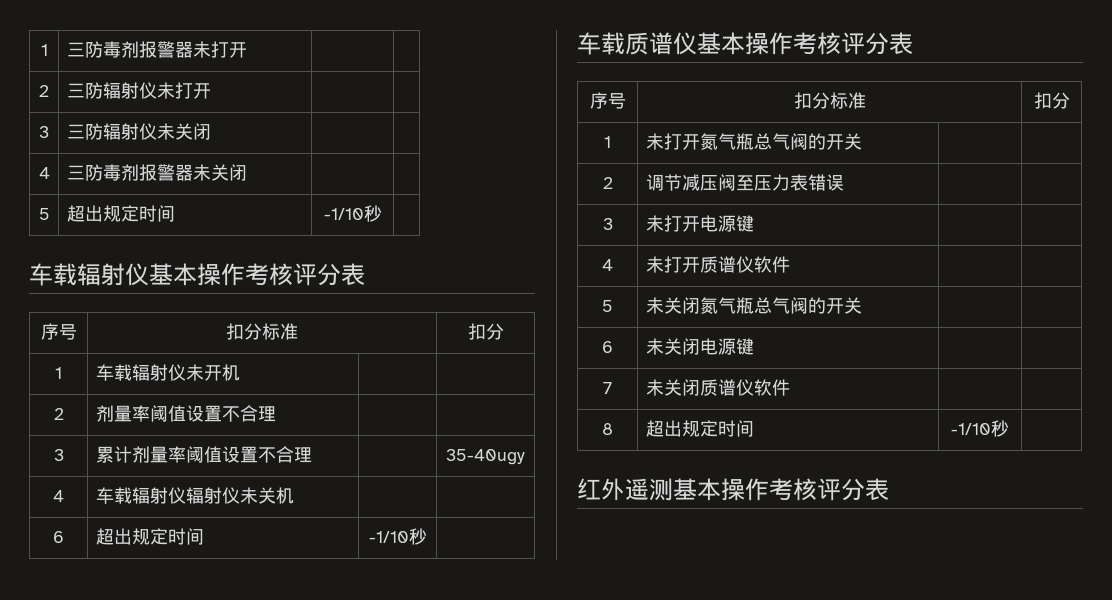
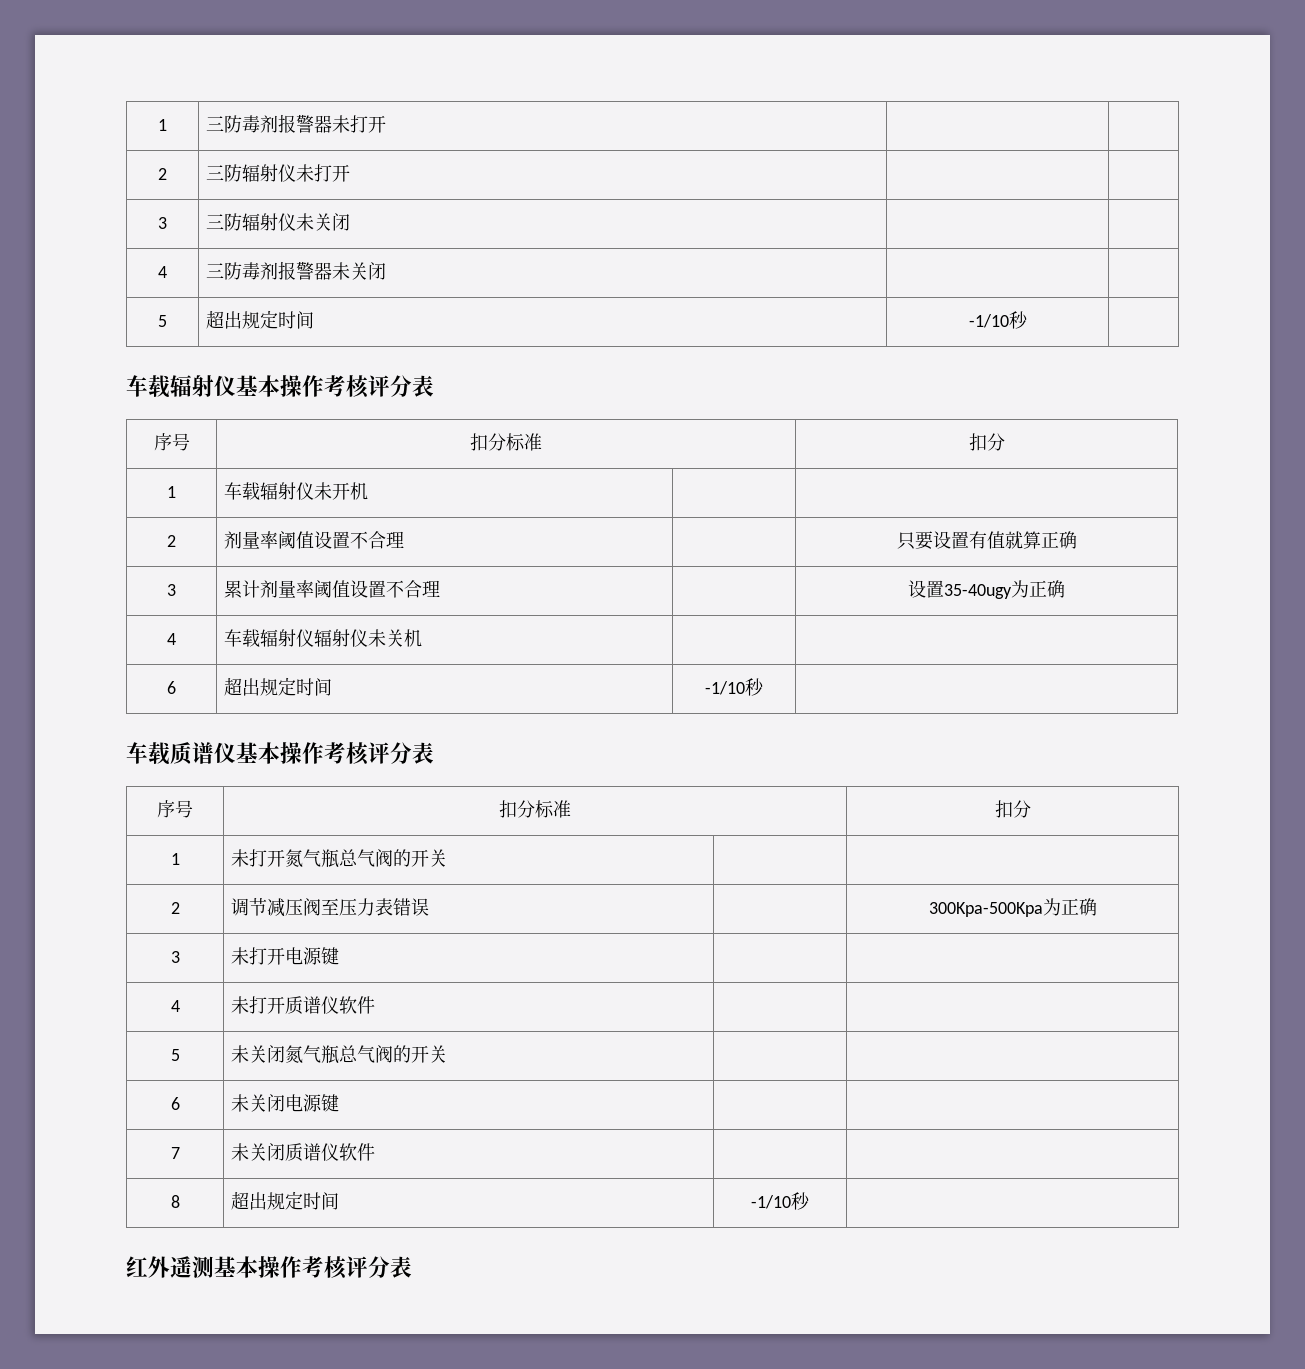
- 2 | 剂量率阈值设置不合理 | |
+ 2 | 剂量率阈值设置不合理 | | 只要设置有值就算正确
- 3 | 累计剂量率阈值设置不合理 | | 35-40ugy
+ 3 | 累计剂量率阈值设置不合理 | | 设置35-40ugy为正确
- 2 | 调节减压阀至压力表错误 | |
+ 2 | 调节减压阀至压力表错误 | | 300Kpa-500Kpa为正确

